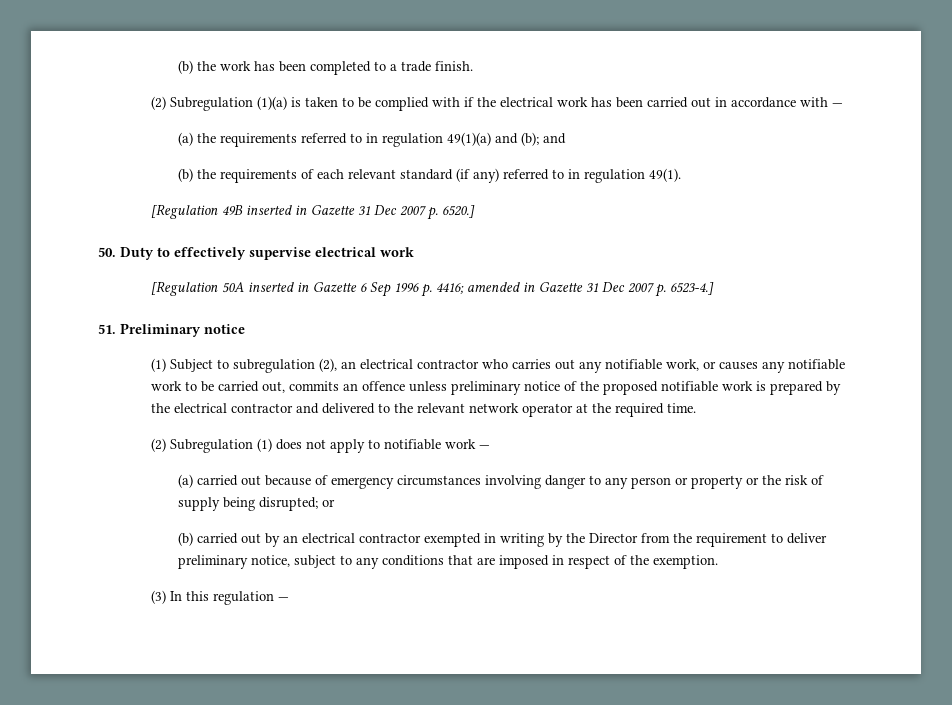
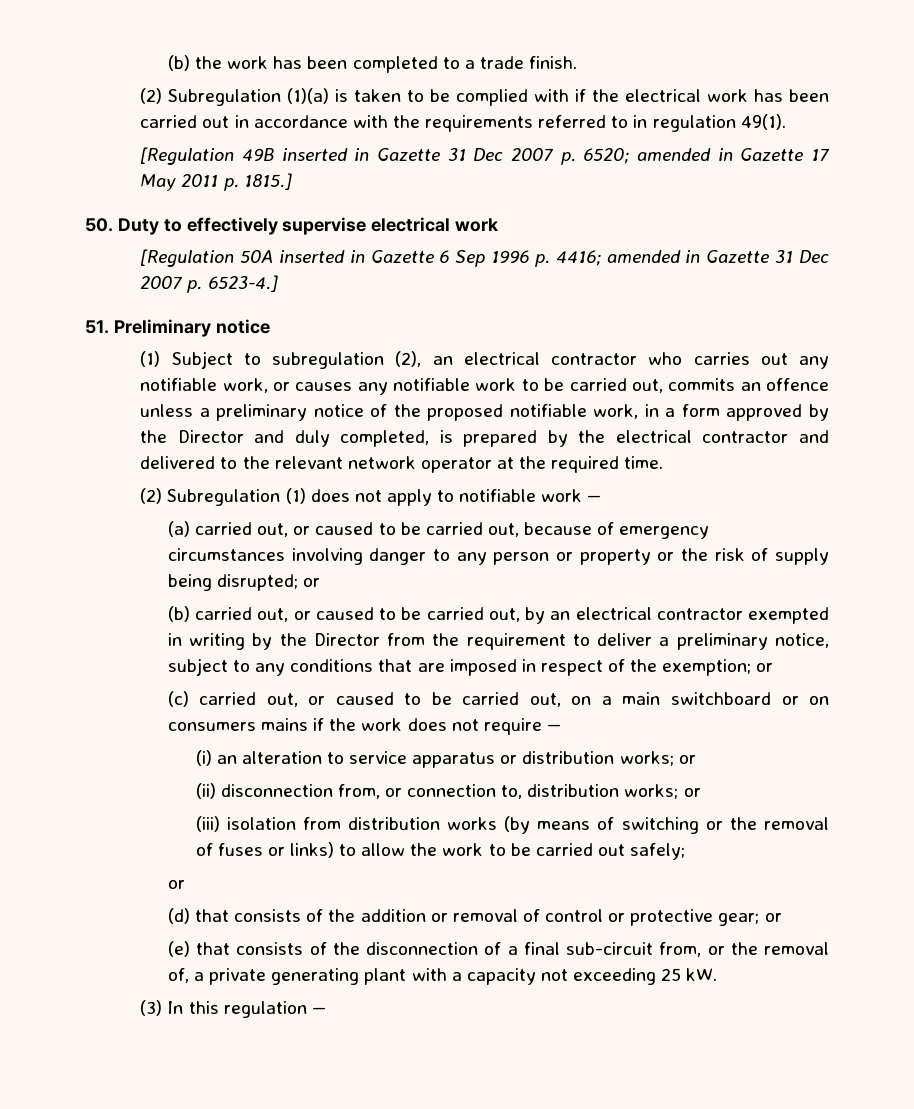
- (2) Subregulation (1)(a) is taken to be complied with if the electrical work has been carried out in accordance with —
- (a) the requirements referred to in regulation 49(1)(a) and (b); and
- (b) the requirements of each relevant standard (if any) referred to in regulation 49(1).
+ (2) Subregulation (1)(a) is taken to be complied with if the electrical work has been carried out in accordance with the requirements referred to in regulation 49(1).
- [Regulation 49B inserted in Gazette 31 Dec 2007 p. 6520.]
+ [Regulation 49B inserted in Gazette 31 Dec 2007 p. 6520; amended in Gazette 17 May 2011 p. 1815.]
- (1) Subject to subregulation (2), an electrical contractor who carries out any notifiable work, or causes any notifiable work to be carried out, commits an offence unless preliminary notice of the proposed notifiable work is prepared by the electrical contractor and delivered to the relevant network operator at the required time.
+ (1) Subject to subregulation (2), an electrical contractor who carries out any notifiable work, or causes any notifiable work to be carried out, commits an offence unless a preliminary notice of the proposed notifiable work, in a form approved by the Director and duly completed, is prepared by the electrical contractor and delivered to the relevant network operator at the required time.
- (a) carried out because of emergency circumstances involving danger to any person or property or the risk of supply being disrupted; or
+ (a) carried out, or caused to be carried out, because of emergency circumstances involving danger to any person or property or the risk of supply being disrupted; or
- (b) carried out by an electrical contractor exempted in writing by the Director from the requirement to deliver preliminary notice, subject to any conditions that are imposed in respect of the exemption.
+ (b) carried out, or caused to be carried out, by an electrical contractor exempted in writing by the Director from the requirement to deliver a preliminary notice, subject to any conditions that are imposed in respect of the exemption; or
+ (c) carried out, or caused to be carried out, on a main switchboard or on consumers mains if the work does not require —
+ (i) an alteration to service apparatus or distribution works; or
+ (ii) disconnection from, or connection to, distribution works; or
+ (iii) isolation from distribution works (by means of switching or the removal of fuses or links) to allow the work to be carried out safely;
+ or
+ (d) that consists of the addition or removal of control or protective gear; or
+ (e) that consists of the disconnection of a final sub-circuit from, or the removal of, a private generating plant with a capacity not exceeding 25 kW.

